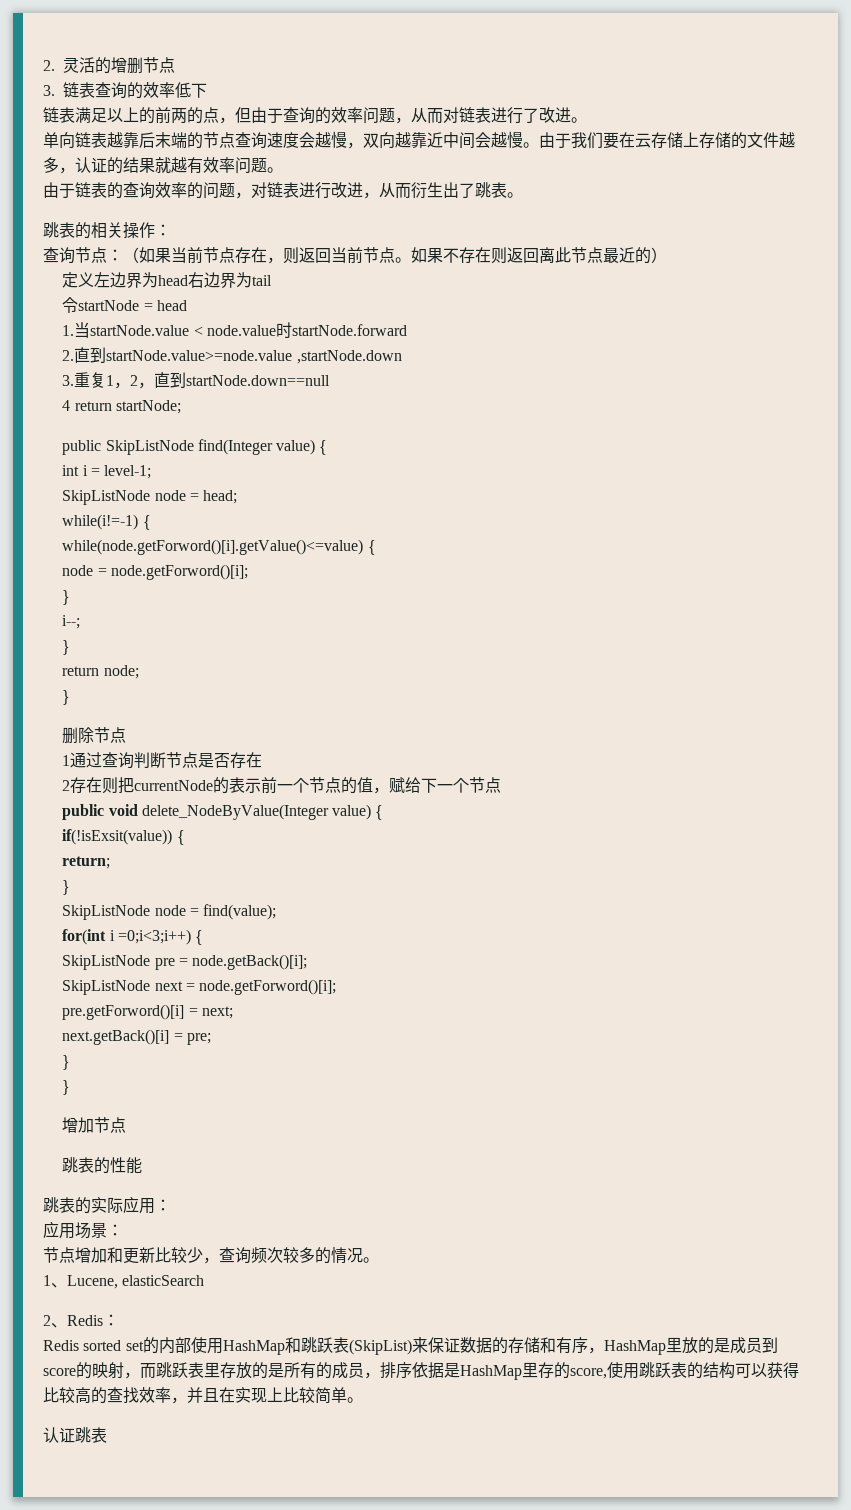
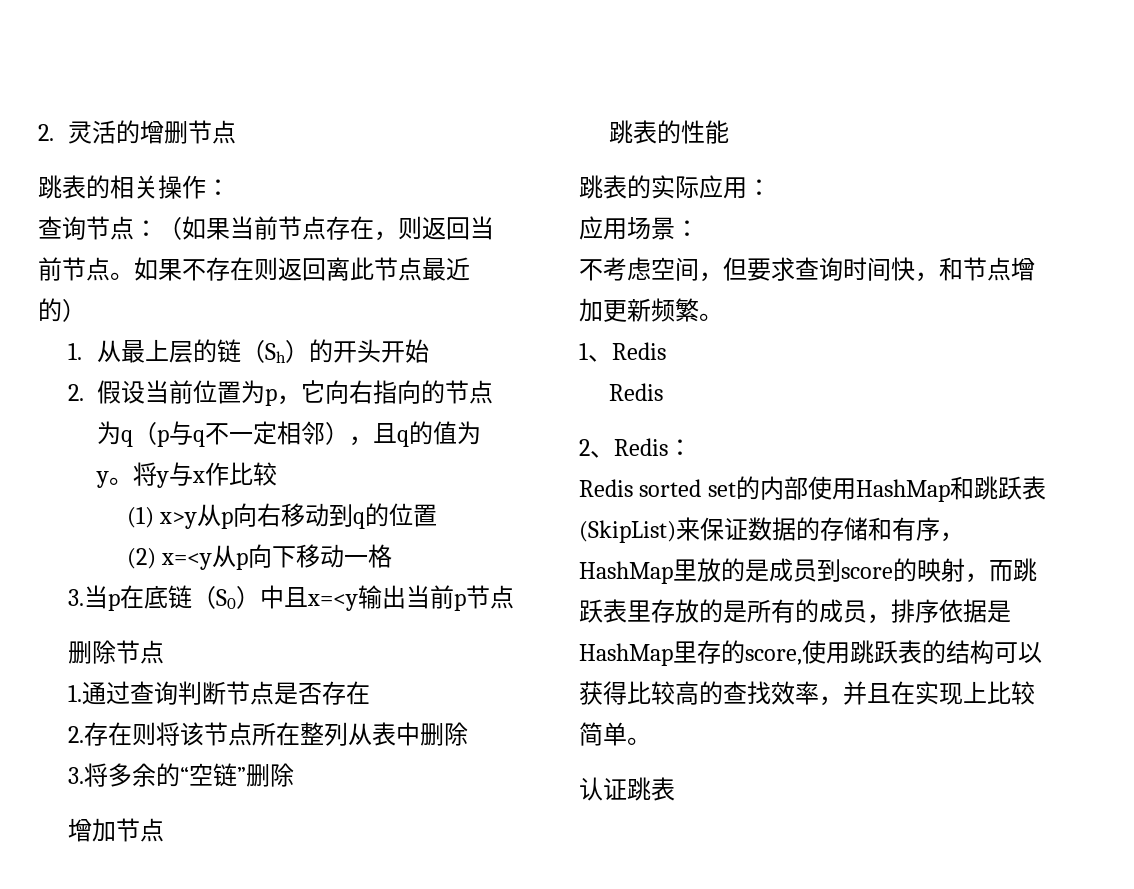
- 3.链表查询的效率低下
- 链表满足以上的前两的点，但由于查询的效率问题，从而对链表进行了改进。
- 单向链表越靠后末端的节点查询速度会越慢，双向越靠近中间会越慢。由于我们要在云存储上存储的文件越多，认证的结果就越有效率问题。
- 由于链表的查询效率的问题，对链表进行改进，从而衍生出了跳表。
- 定义左边界为head右边界为tail
- 令startNode = head
- 1.当startNode.value < node.value时startNode.forward
- 2.直到startNode.value>=node.value ,startNode.down
- 3.重复1，2，直到startNode.down==null
- 4 return startNode;
- public SkipListNode find(Integer value) {
- int i = level-1;
- SkipListNode node = head;
- while(i!=-1) {
- while(node.getForword()[i].getValue()<=value) {
- node = node.getForword()[i];
- }
- i--;
- }
- return node;
- }
+ 1.从最上层的链（Sh）的开头开始
+ 2.假设当前位置为p，它向右指向的节点为q（p与q不一定相邻），且q的值为y。将y与x作比较
+ (1) x>y从p向右移动到q的位置
+ (2) x=<y从p向下移动一格
+ 3.当p在底链（S0）中且x=<y输出当前p节点
- 1通过查询判断节点是否存在
+ 1.通过查询判断节点是否存在
- 2存在则把currentNode的表示前一个节点的值，赋给下一个节点
- public void delete_NodeByValue(Integer value) {
- if(!isExsit(value)) {
- return;
- }
- SkipListNode node = find(value);
- for(int i =0;i<3;i++) {
- SkipListNode pre = node.getBack()[i];
- SkipListNode next = node.getForword()[i];
- pre.getForword()[i] = next;
- next.getBack()[i] = pre;
- }
- }
+ 2.存在则将该节点所在整列从表中删除
+ 3.将多余的“空链”删除
- 节点增加和更新比较少，查询频次较多的情况。
+ 不考虑空间，但要求查询时间快，和节点增加更新频繁。
- 1、Lucene, elasticSearch
+ 1、Redis
+ Redis

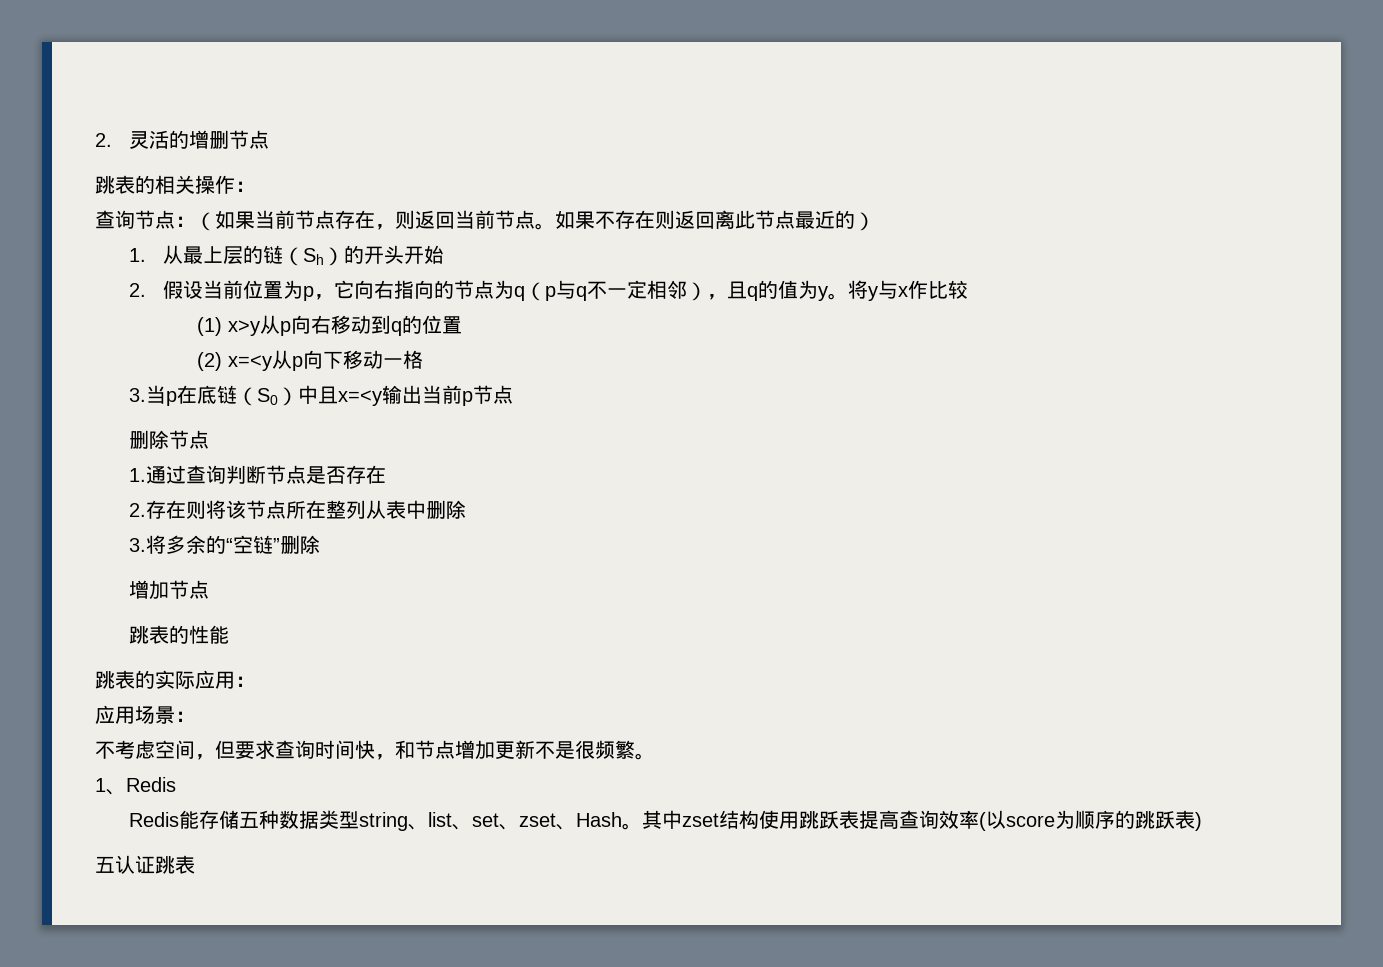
- 不考虑空间，但要求查询时间快，和节点增加更新频繁。
+ 不考虑空间，但要求查询时间快，和节点增加更新不是很频繁。
  1、Redis
- Redis
- 2、Redis：
- Redis sorted set的内部使用HashMap和跳跃表(SkipList)来保证数据的存储和有序，HashMap里放的是成员到score的映射，而跳跃表里存放的是所有的成员，排序依据是HashMap里存的score,使用跳跃表的结构可以获得比较高的查找效率，并且在实现上比较简单。
- 认证跳表
+ Redis能存储五种数据类型string、list、set、zset、Hash。其中zset结构使用跳跃表提高查询效率(以score为顺序的跳跃表)
+ 五认证跳表

